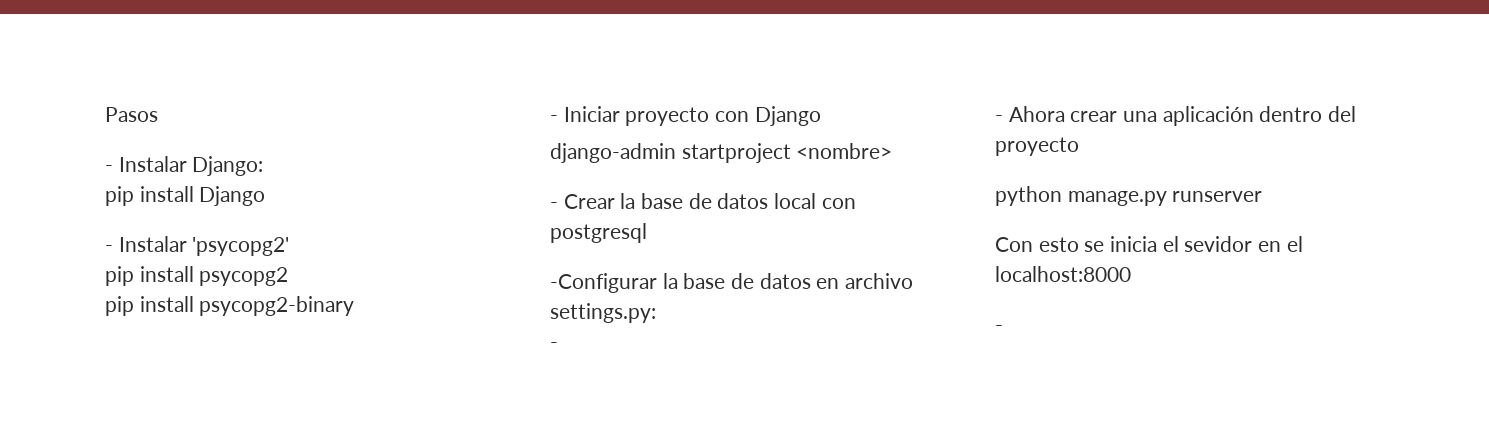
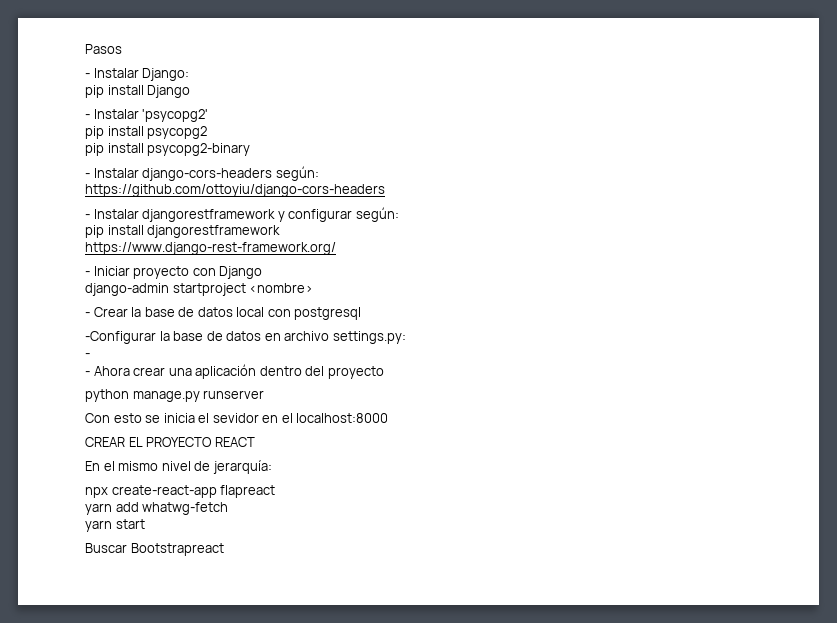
+ - Instalar django-cors-headers según:
+ https://github.com/ottoyiu/django-cors-headers
+ - Instalar djangorestframework y configurar según:
+ pip install djangorestframework
+ https://www.django-rest-framework.org/
  Con esto se inicia el sevidor en el localhost:8000
- -
+ CREAR EL PROYECTO REACT
+ En el mismo nivel de jerarquía:
+ npx create-react-app flapreact
+ yarn add whatwg-fetch
+ yarn start
+ Buscar Bootstrapreact

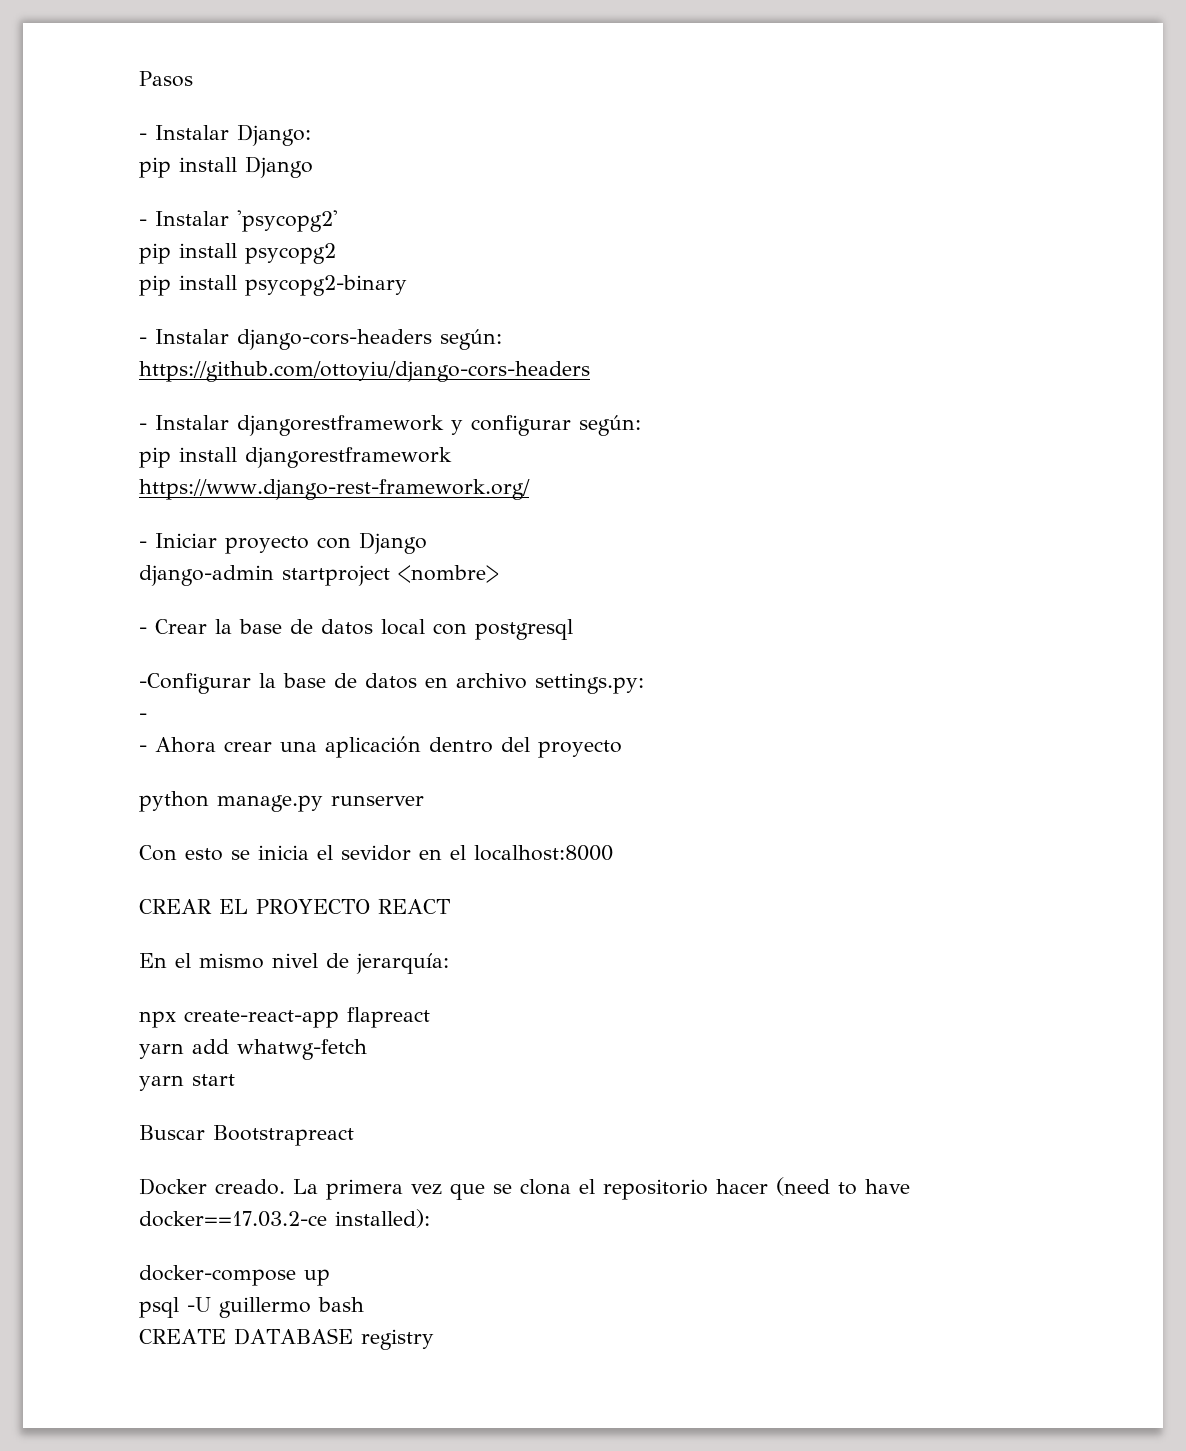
+ Docker creado. La primera vez que se clona el repositorio hacer (need to have docker==17.03.2-ce installed):
+ docker-compose up
+ psql -U guillermo bash
+ CREATE DATABASE registry

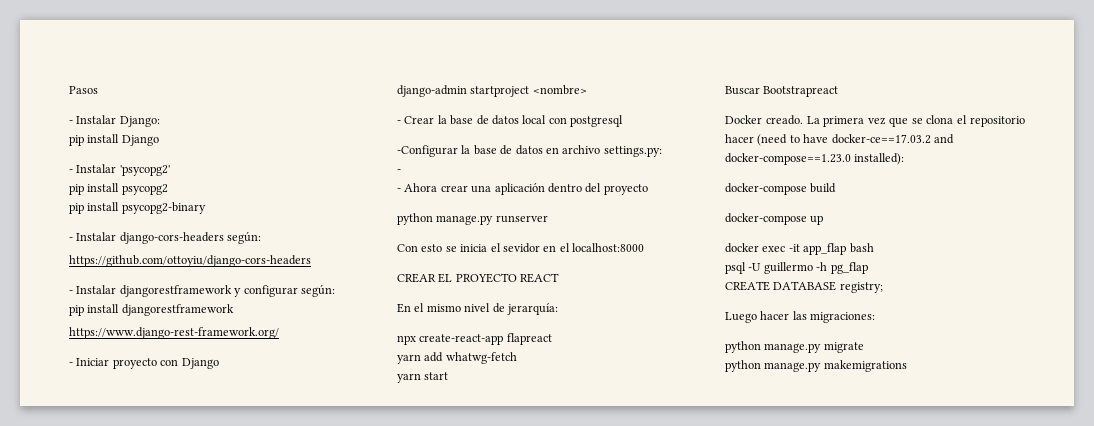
- La primera vez que se clona el repositorio hacer (need to have docker==17.03.2-ce installed):
+ La primera vez que se clona el repositorio hacer (need to have docker-ce==17.03.2 and docker-compose==1.23.0 installed):
+ docker-compose build
+ docker exec -it app_flap bash
- psql -U guillermo bash
+ psql -U guillermo -h pg_flap
- CREATE DATABASE registry
+ CREATE DATABASE registry;
+ Luego hacer las migraciones:
+ python manage.py migrate
+ python manage.py makemigrations

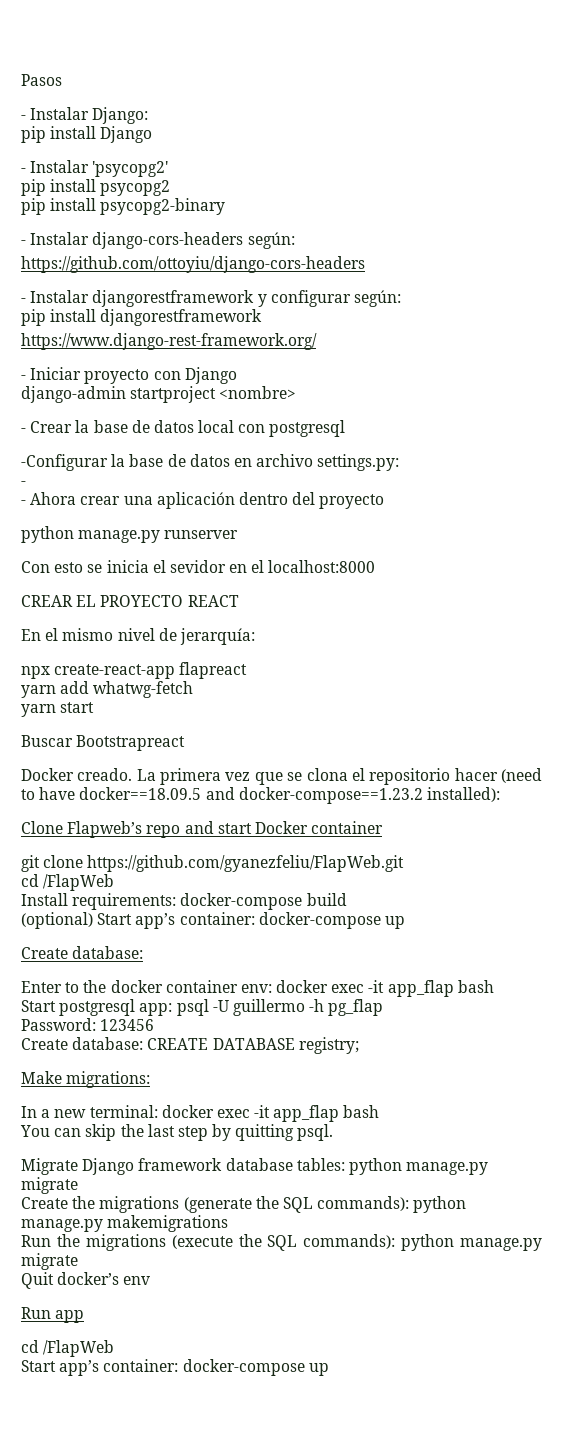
- La primera vez que se clona el repositorio hacer (need to have docker-ce==17.03.2 and docker-compose==1.23.0 installed):
- docker-compose build
- docker-compose up
- docker exec -it app_flap bash
- psql -U guillermo -h pg_flap
+ La primera vez que se clona el repositorio hacer (need to have docker==18.09.5 and docker-compose==1.23.2 installed):
+ Clone Flapweb’s repo and start Docker container
+ git clone https://github.com/gyanezfeliu/FlapWeb.git
+ cd /FlapWeb
+ Install requirements: docker-compose build
+ (optional) Start app’s container: docker-compose up
+ Create database:
+ Enter to the docker container env: docker exec -it app_flap bash
+ Start postgresql app: psql -U guillermo -h pg_flap
- CREATE DATABASE registry;
+ Password: 123456
+ Create database: CREATE DATABASE registry;
- Luego hacer las migraciones:
- python manage.py migrate
- python manage.py makemigrations
+ Make migrations:
+ In a new terminal: docker exec -it app_flap bash
+ You can skip the last step by quitting psql.
+ Migrate Django framework database tables: python manage.py migrate
+ Create the migrations (generate the SQL commands): python manage.py makemigrations
+ Run the migrations (execute the SQL commands): python manage.py migrate
+ Quit docker’s env
+ Run app
+ cd /FlapWeb
+ Start app’s container: docker-compose up

